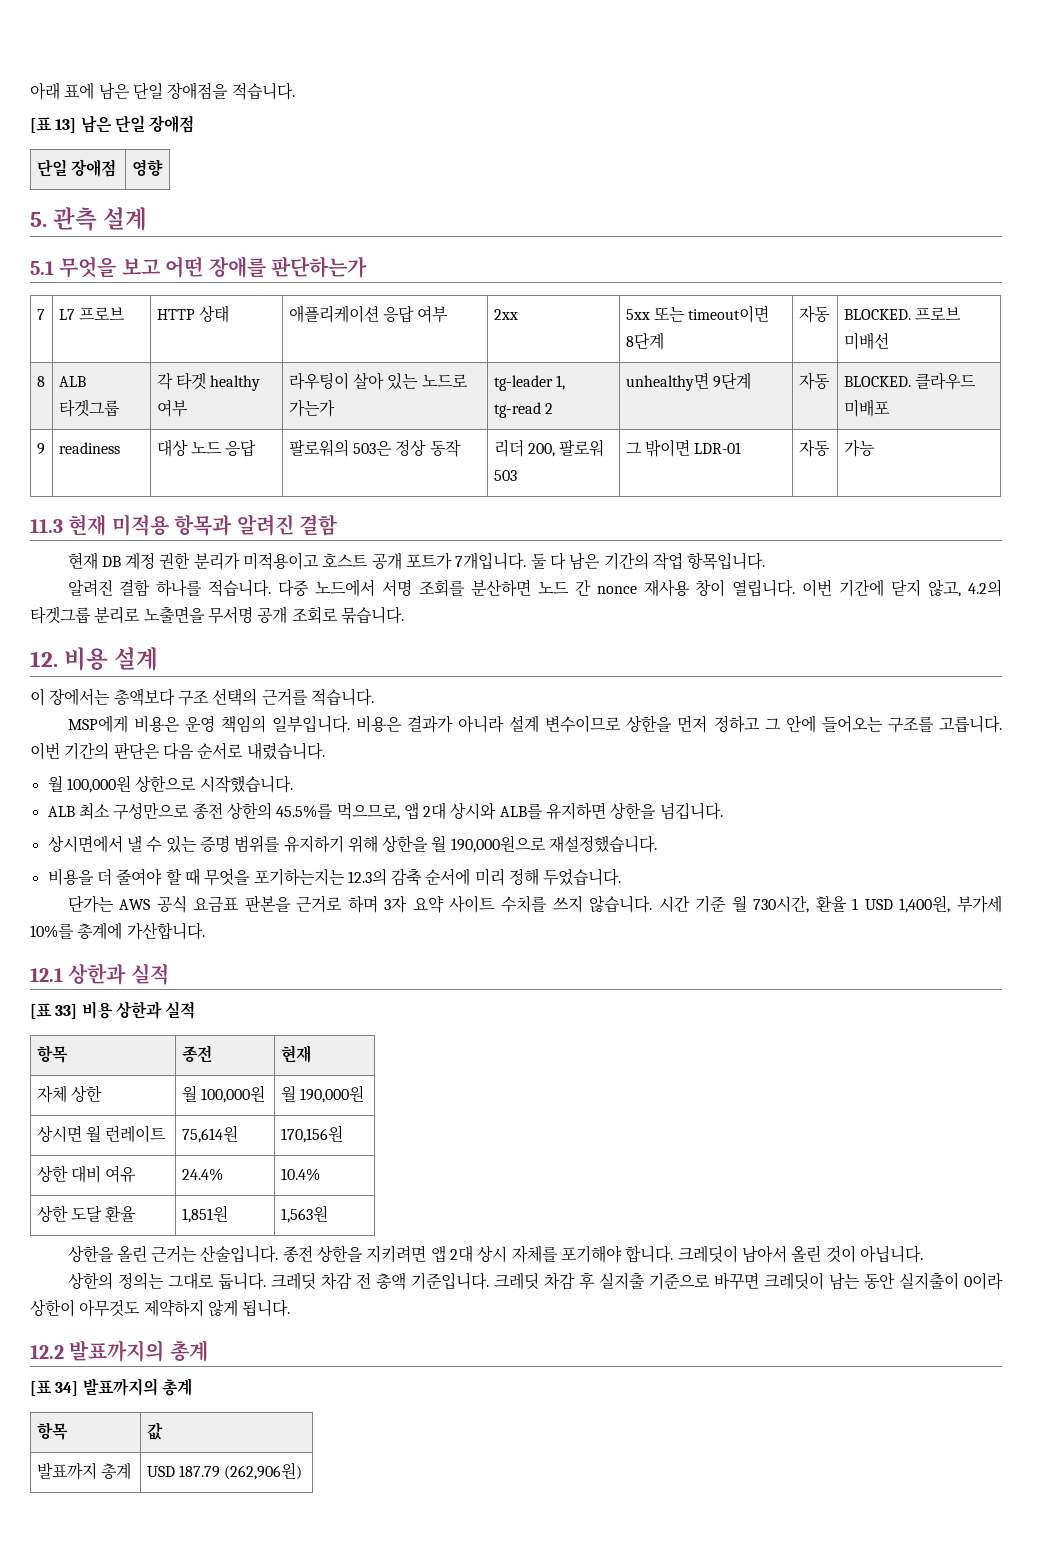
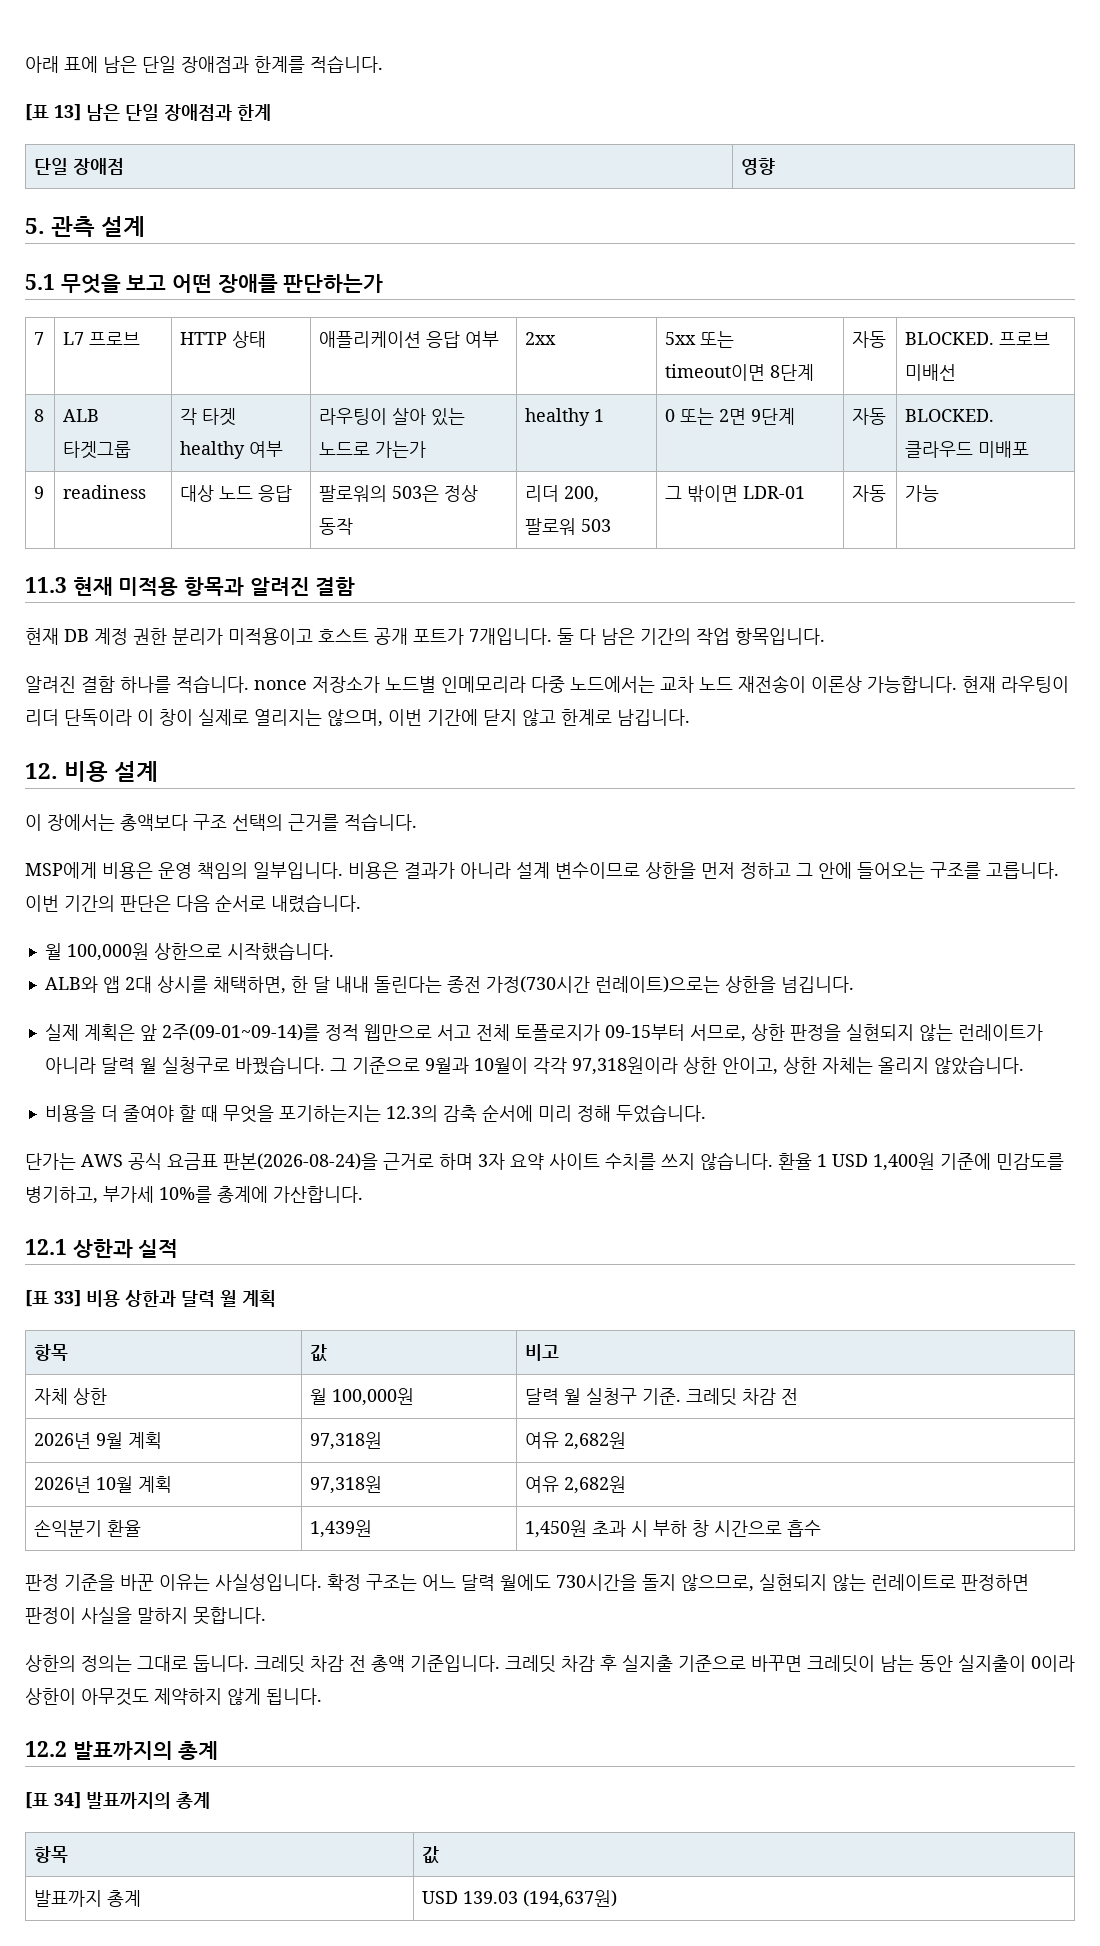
- 아래 표에 남은 단일 장애점을 적습니다.
+ 아래 표에 남은 단일 장애점과 한계를 적습니다.
- [표 13] 남은 단일 장애점
+ [표 13] 남은 단일 장애점과 한계
- 8 | ALB 타겟그룹 | 각 타겟 healthy 여부 | 라우팅이 살아 있는 노드로 가는가 | tg‑leader 1, tg‑read 2 | unhealthy면 9단계 | 자동 | BLOCKED. 클라우드 미배포
+ 8 | ALB 타겟그룹 | 각 타겟 healthy 여부 | 라우팅이 살아 있는 노드로 가는가 | healthy 1 | 0 또는 2면 9단계 | 자동 | BLOCKED. 클라우드 미배포
- 알려진 결함 하나를 적습니다. 다중 노드에서 서명 조회를 분산하면 노드 간 nonce 재사용 창이 열립니다. 이번 기간에 닫지 않고, 4.2의 타겟그룹 분리로 노출면을 무서명 공개 조회로 묶습니다.
+ 알려진 결함 하나를 적습니다. nonce 저장소가 노드별 인메모리라 다중 노드에서는 교차 노드 재전송이 이론상 가능합니다. 현재 라우팅이 리더 단독이라 이 창이 실제로 열리지는 않으며, 이번 기간에 닫지 않고 한계로 남깁니다.
- ALB 최소 구성만으로 종전 상한의 45.5%를 먹으므로, 앱 2대 상시와 ALB를 유지하면 상한을 넘깁니다.
- 상시면에서 낼 수 있는 증명 범위를 유지하기 위해 상한을 월 190,000원으로 재설정했습니다.
+ ALB와 앱 2대 상시를 채택하면, 한 달 내내 돌린다는 종전 가정(730시간 런레이트)으로는 상한을 넘깁니다.
+ 실제 계획은 앞 2주(09-01~09-14)를 정적 웹만으로 서고 전체 토폴로지가 09-15부터 서므로, 상한 판정을 실현되지 않는 런레이트가 아니라 달력 월 실청구로 바꿨습니다. 그 기준으로 9월과 10월이 각각 97,318원이라 상한 안이고, 상한 자체는 올리지 않았습니다.
- 단가는 AWS 공식 요금표 판본을 근거로 하며 3자 요약 사이트 수치를 쓰지 않습니다.
+ 단가는 AWS 공식 요금표 판본(2026-08-24)을 근거로 하며 3자 요약 사이트 수치를 쓰지 않습니다.
- 시간 기준 월 730시간, 환율 1 USD 1,400원, 부가세 10%를 총계에 가산합니다.
+ 환율 1 USD 1,400원 기준에 민감도를 병기하고, 부가세 10%를 총계에 가산합니다.
- [표 33] 비용 상한과 실적
- 항목 | 종전 | 현재
+ [표 33] 비용 상한과 달력 월 계획
+ 항목 | 값 | 비고
- 자체 상한 | 월 100,000원 | 월 190,000원
- 상시면 월 런레이트 | 75,614원 | 170,156원
- 상한 대비 여유 | 24.4% | 10.4%
- 상한 도달 환율 | 1,851원 | 1,563원
- 상한을 올린 근거는 산술입니다. 종전 상한을 지키려면 앱 2대 상시 자체를 포기해야 합니다. 크레딧이 남아서 올린 것이 아닙니다.
+ 자체 상한 | 월 100,000원 | 달력 월 실청구 기준. 크레딧 차감 전
+ 2026년 9월 계획 | 97,318원 | 여유 2,682원
+ 2026년 10월 계획 | 97,318원 | 여유 2,682원
+ 손익분기 환율 | 1,439원 | 1,450원 초과 시 부하 창 시간으로 흡수
+ 판정 기준을 바꾼 이유는 사실성입니다. 확정 구조는 어느 달력 월에도 730시간을 돌지 않으므로, 실현되지 않는 런레이트로 판정하면 판정이 사실을 말하지 못합니다.
- 발표까지 총계 | USD 187.79 (262,906원)
+ 발표까지 총계 | USD 139.03 (194,637원)

